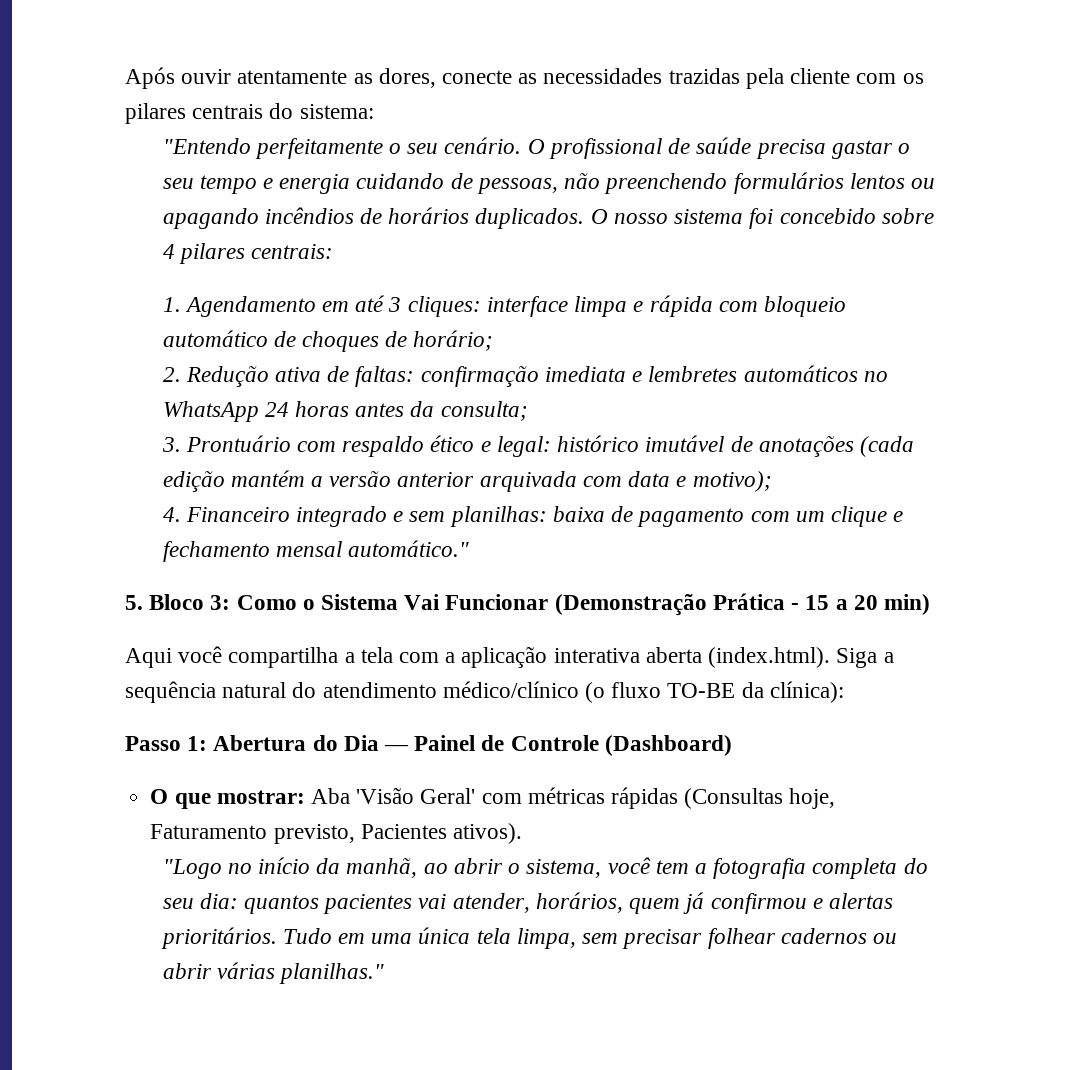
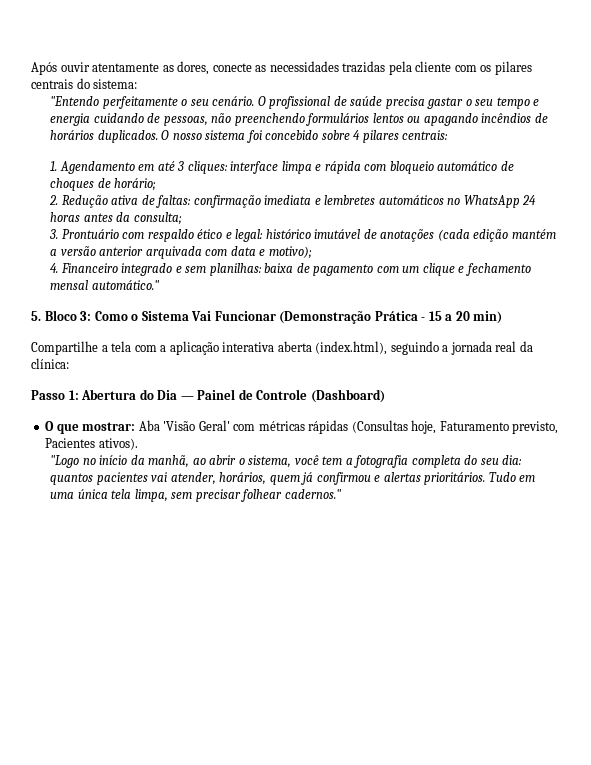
- Aqui você compartilha a tela com a aplicação interativa aberta (index.html). Siga a sequência natural do atendimento médico/clínico (o fluxo TO-BE da clínica):
+ Compartilhe a tela com a aplicação interativa aberta (index.html), seguindo a jornada real da clínica:
- Tudo em uma única tela limpa, sem precisar folhear cadernos ou abrir várias planilhas."
+ Tudo em uma única tela limpa, sem precisar folhear cadernos."

